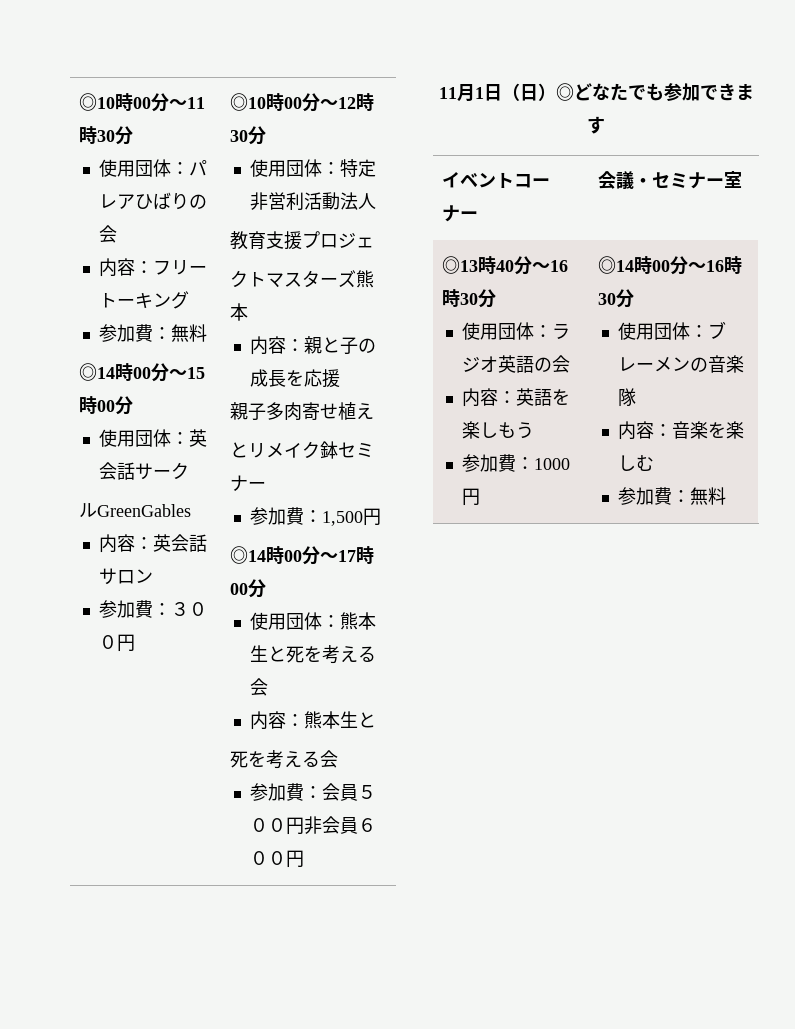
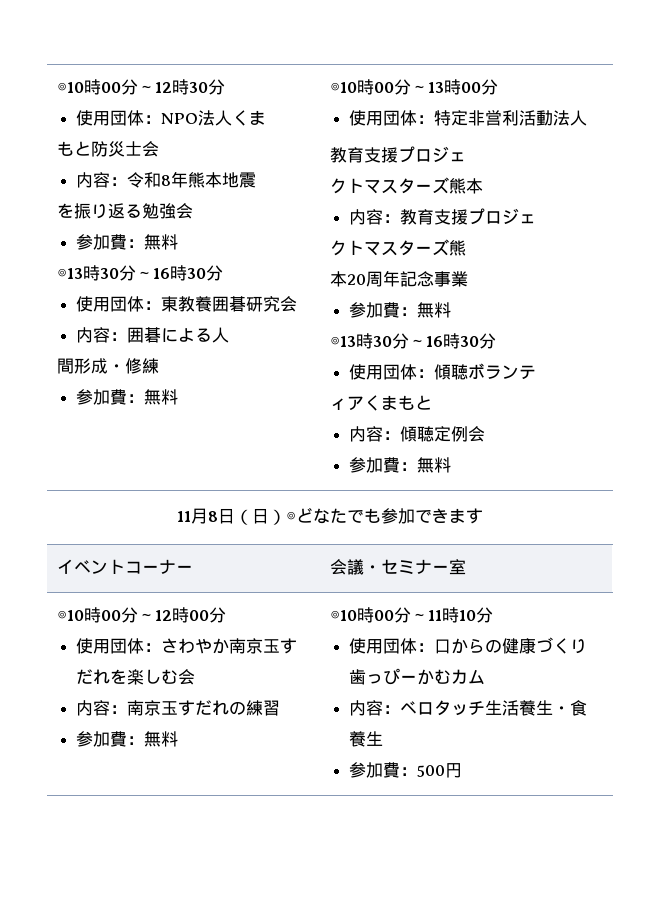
- ◎10時00分～11時30分
- 使用団体：パレアひばりの会
- 内容：フリートーキング
+ ◎10時00分～12時30分
+ 使用団体：NPO法人くま
+ もと防災士会
+ 内容：令和8年熊本地震
+ を振り返る勉強会
  参加費：無料
- ◎14時00分～15時00分
- 使用団体：英会話サーク
- ルGreenGables
- 内容：英会話サロン
- 参加費：３００円 | ◎10時00分～12時30分
+ ◎13時30分～16時30分
+ 使用団体：東教養囲碁研究会
+ 内容：囲碁による人
+ 間形成・修練
+ 参加費：無料 | ◎10時00分～13時00分
- 内容：親と子の成長を応援
- 親子多肉寄せ植え
- とリメイク鉢セミナー
- 参加費：1,500円
- ◎14時00分～17時00分
- 使用団体：熊本生と死を考える会
- 内容：熊本生と
- 死を考える会
- 参加費：会員５００円非会員６００円
+ 内容：教育支援プロジェ
+ クトマスターズ熊
+ 本20周年記念事業
+ 参加費：無料
+ ◎13時30分～16時30分
+ 使用団体：傾聴ボランテ
+ ィアくまもと
+ 内容：傾聴定例会
+ 参加費：無料
- 11月1日（日）◎どなたでも参加できます
+ 11月8日（日）◎どなたでも参加できます
- ◎13時40分～16時30分
- 使用団体：ラジオ英語の会
- 内容：英語を楽しもう
- 参加費：1000円 | ◎14時00分～16時30分
- 使用団体：ブレーメンの音楽隊
- 内容：音楽を楽しむ
- 参加費：無料
+ ◎10時00分～12時00分
+ 使用団体：さわやか南京玉すだれを楽しむ会
+ 内容：南京玉すだれの練習
+ 参加費：無料 | ◎10時00分～11時10分
+ 使用団体：口からの健康づくり歯っぴーかむカム
+ 内容：ベロタッチ生活養生・食養生
+ 参加費：500円

